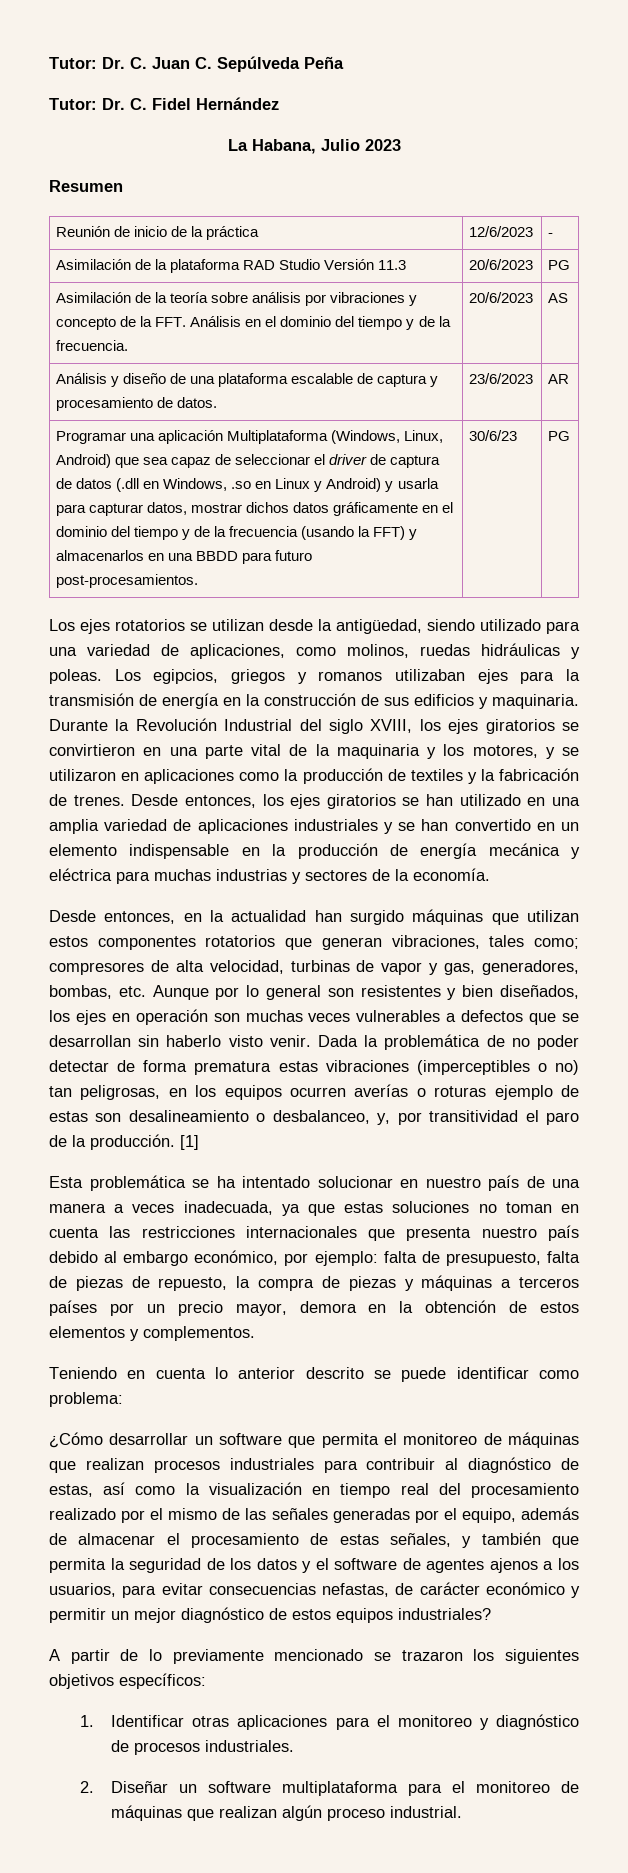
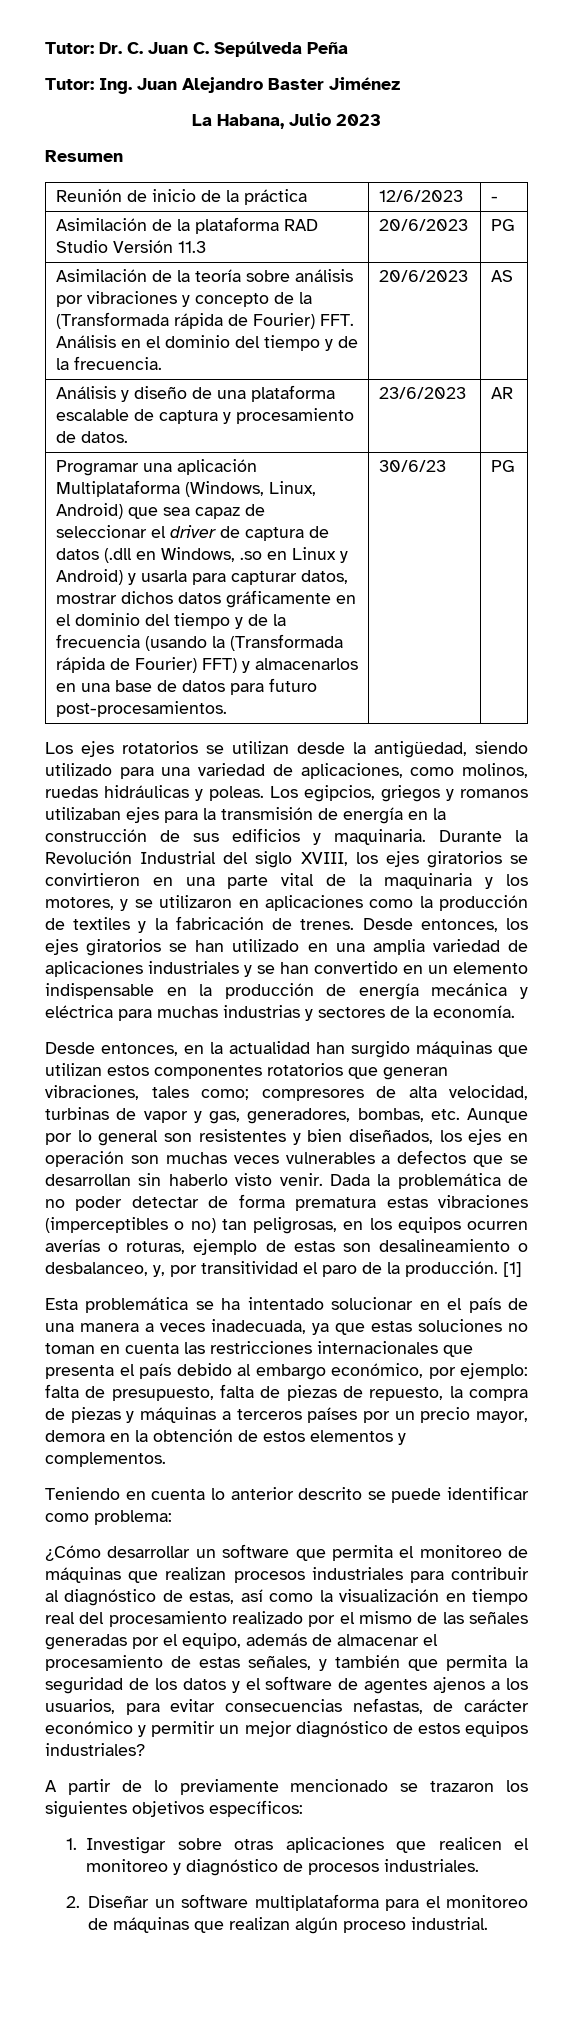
- Tutor: Dr. C. Fidel Hernández
+ Tutor: Ing. Juan Alejandro Baster Jiménez
- Asimilación de la teoría sobre análisis por vibraciones y concepto de la FFT. Análisis en el dominio del tiempo y de la frecuencia. | 20/6/2023 | AS
+ Asimilación de la teoría sobre análisis por vibraciones y concepto de la (Transformada rápida de Fourier) FFT. Análisis en el dominio del tiempo y de la frecuencia. | 20/6/2023 | AS
- Programar una aplicación Multiplataforma (Windows, Linux, Android) que sea capaz de seleccionar el driver de captura de datos (.dll en Windows, .so en Linux y Android) y usarla para capturar datos, mostrar dichos datos gráficamente en el dominio del tiempo y de la frecuencia (usando la FFT) y almacenarlos en una BBDD para futuro post-procesamientos.
+ Programar una aplicación Multiplataforma (Windows, Linux, Android) que sea capaz de seleccionar el driver de captura de datos (.dll en Windows, .so en Linux y Android) y usarla para capturar datos, mostrar dichos datos gráficamente en el dominio del tiempo y de la frecuencia (usando la (Transformada rápida de Fourier) FFT) y almacenarlos en una base de datos para futuro post-procesamientos.
- Dada la problemática de no poder detectar de forma prematura estas vibraciones (imperceptibles o no) tan peligrosas, en los equipos ocurren averías o roturas ejemplo de estas son desalineamiento o desbalanceo, y, por transitividad el paro de la producción.
+ Dada la problemática de no poder detectar de forma prematura estas vibraciones (imperceptibles o no) tan peligrosas, en los equipos ocurren averías o roturas, ejemplo de estas son desalineamiento o desbalanceo, y, por transitividad el paro de la producción.
- Esta problemática se ha intentado solucionar en nuestro país de una manera a veces inadecuada, ya que estas soluciones no toman en cuenta las restricciones internacionales que presenta nuestro país debido al embargo económico, por ejemplo:
+ Esta problemática se ha intentado solucionar en el país de una manera a veces inadecuada, ya que estas soluciones no toman en cuenta las restricciones internacionales que presenta el país debido al embargo económico, por ejemplo:
- 1. Identificar otras aplicaciones para el monitoreo y diagnóstico de procesos industriales.
+ 1. Investigar sobre otras aplicaciones que realicen el monitoreo y diagnóstico de procesos industriales.

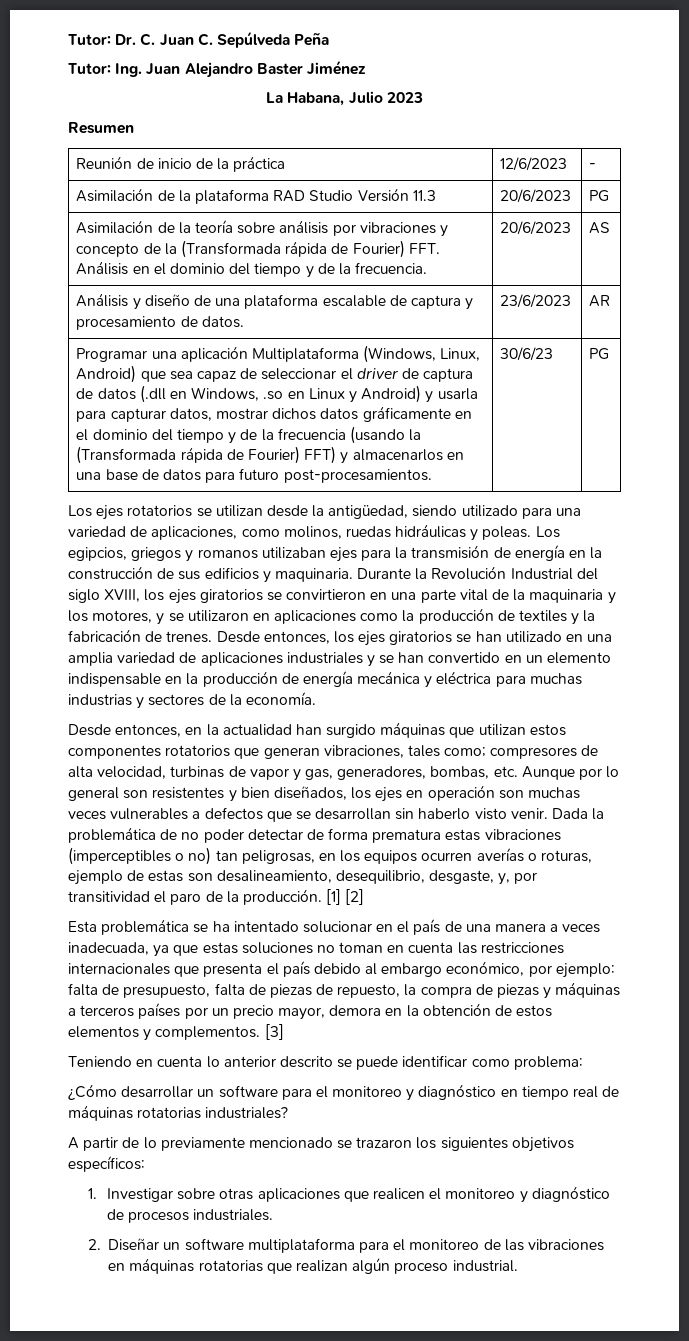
- Dada la problemática de no poder detectar de forma prematura estas vibraciones (imperceptibles o no) tan peligrosas, en los equipos ocurren averías o roturas, ejemplo de estas son desalineamiento o desbalanceo, y, por transitividad el paro de la producción.
+ Dada la problemática de no poder detectar de forma prematura estas vibraciones (imperceptibles o no) tan peligrosas, en los equipos ocurren averías o roturas, ejemplo de estas son desalineamiento, desequilibrio, desgaste, y, por transitividad el paro de la producción.
- [1]
+ [1] [2]
+ [3]
- ¿Cómo desarrollar un software que permita el monitoreo de máquinas que realizan procesos industriales para contribuir al diagnóstico de estas, así como la visualización en tiempo real del procesamiento realizado por el mismo de las señales generadas por el equipo, además de almacenar el procesamiento de estas señales, y también que permita la seguridad de los datos y el software de agentes ajenos a los usuarios, para evitar consecuencias nefastas, de carácter económico y permitir un mejor diagnóstico de estos equipos industriales?
+ ¿Cómo desarrollar un software para el monitoreo y diagnóstico en tiempo real de máquinas rotatorias industriales?
- 2. Diseñar un software multiplataforma para el monitoreo de máquinas que realizan algún proceso industrial.
+ 2. Diseñar un software multiplataforma para el monitoreo de las vibraciones en máquinas rotatorias que realizan algún proceso industrial.

